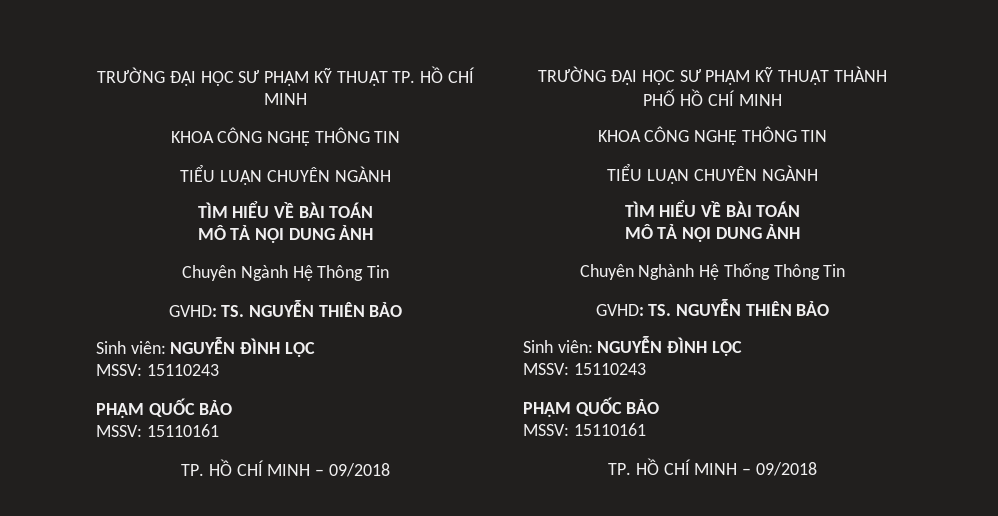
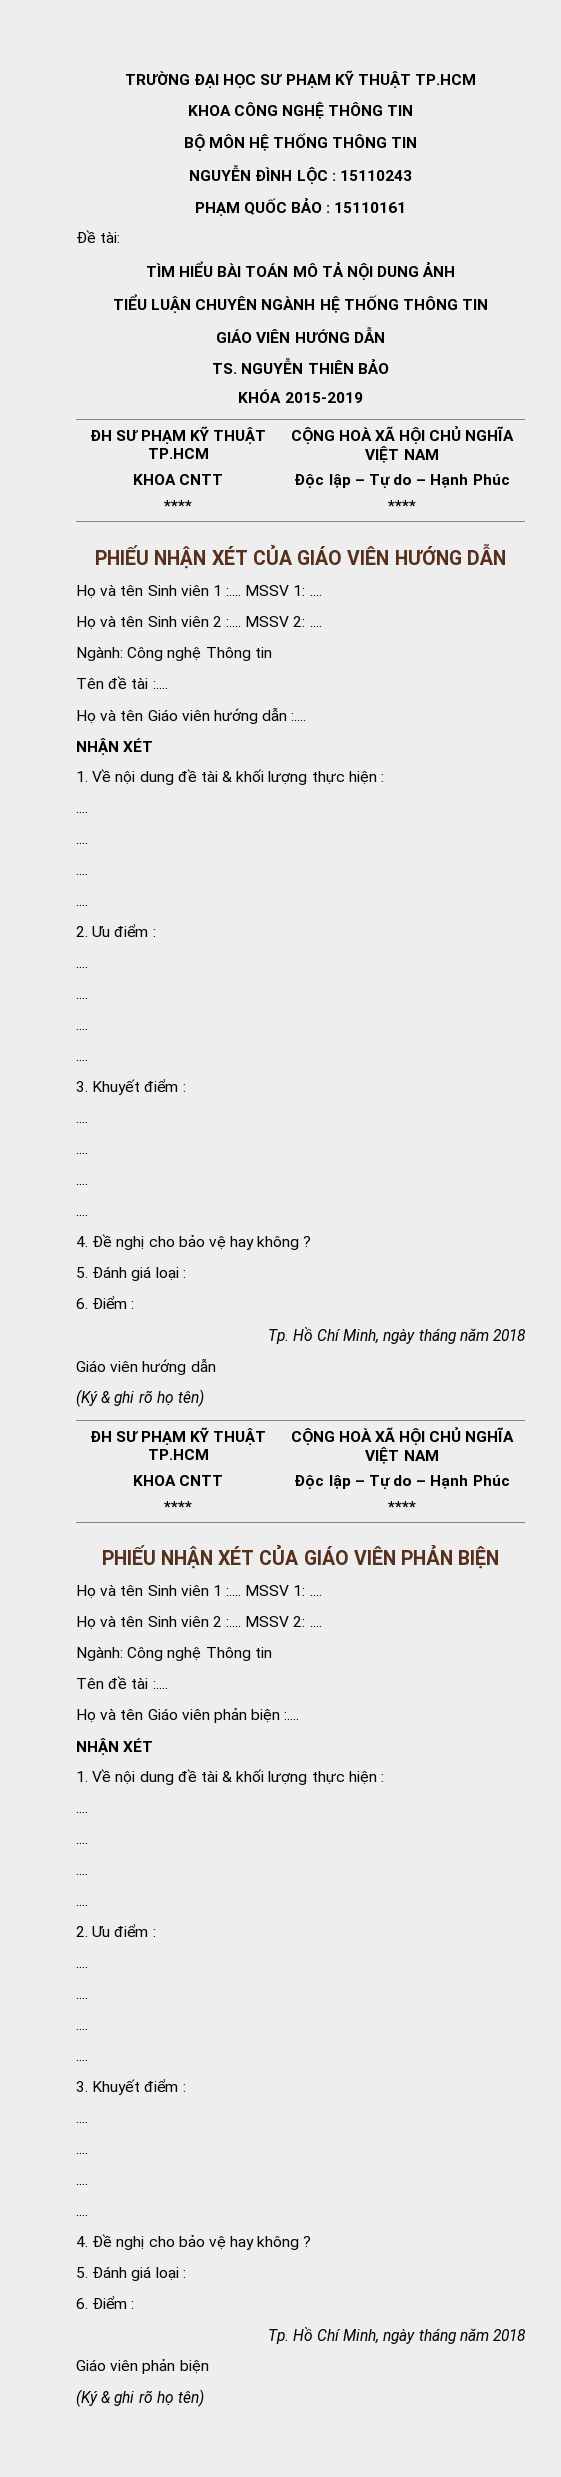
- TRƯỜNG ĐẠI HỌC SƯ PHẠM KỸ THUẬT TP. HỒ CHÍ MINH
+ TRƯỜNG ĐẠI HỌC SƯ PHẠM KỸ THUẬT TP.HCM
  KHOA CÔNG NGHỆ THÔNG TIN
- TIỂU LUẬN CHUYÊN NGÀNH
- TÌM HIỂU VỀ BÀI TOÁN
- MÔ TẢ NỘI DUNG ẢNH
- Chuyên Ngành Hệ Thông Tin
- GVHD: TS. NGUYỄN THIÊN BẢO
- Sinh viên: NGUYỄN ĐÌNH LỘC
- MSSV: 15110243
- PHẠM QUỐC BẢO
- MSSV: 15110161
- TP. HỒ CHÍ MINH – 09/2018
- TRƯỜNG ĐẠI HỌC SƯ PHẠM KỸ THUẬT THÀNH PHỐ HỒ CHÍ MINH
- KHOA CÔNG NGHỆ THÔNG TIN
- TIỂU LUẬN CHUYÊN NGÀNH
- TÌM HIỂU VỀ BÀI TOÁN
- MÔ TẢ NỘI DUNG ẢNH
- Chuyên Nghành Hệ Thống Thông Tin
- GVHD: TS. NGUYỄN THIÊN BẢO
- Sinh viên: NGUYỄN ĐÌNH LỘC
- MSSV: 15110243
- PHẠM QUỐC BẢO
- MSSV: 15110161
- TP. HỒ CHÍ MINH – 09/2018
+ BỘ MÔN HỆ THỐNG THÔNG TIN
+ NGUYỄN ĐÌNH LỘC : 15110243
+ PHẠM QUỐC BẢO : 15110161
+ Đề tài:
+ TÌM HIỂU BÀI TOÁN MÔ TẢ NỘI DUNG ẢNH
+ TIỂU LUẬN CHUYÊN NGÀNH HỆ THỐNG THÔNG TIN
+ GIÁO VIÊN HƯỚNG DẪN
+ TS. NGUYỄN THIÊN BẢO
+ KHÓA 2015-2019
+ ĐH SƯ PHẠM KỸ THUẬT TP.HCM
+ KHOA CNTT
+ **** | CỘNG HOÀ XÃ HỘI CHỦ NGHĨA VIỆT NAM
+ Độc lập – Tự do – Hạnh Phúc
+ ****
+ PHIẾU NHẬN XÉT CỦA GIÁO VIÊN HƯỚNG DẪN
+ Họ và tên Sinh viên 1 :.... MSSV 1: ....
+ Họ và tên Sinh viên 2 :.... MSSV 2: ....
+ Ngành: Công nghệ Thông tin
+ Tên đề tài :....
+ Họ và tên Giáo viên hướng dẫn :....
+ NHẬN XÉT
+ 1. Về nội dung đề tài & khối lượng thực hiện :
+ ....
+ ....
+ ....
+ ....
+ 2. Ưu điểm :
+ ....
+ ....
+ ....
+ ....
+ 3. Khuyết điểm :
+ ....
+ ....
+ ....
+ ....
+ 4. Đề nghị cho bảo vệ hay không ?
+ 5. Đánh giá loại :
+ 6. Điểm :
+ Tp. Hồ Chí Minh, ngày tháng năm 2018
+ Giáo viên hướng dẫn
+ (Ký & ghi rõ họ tên)
+ ĐH SƯ PHẠM KỸ THUẬT TP.HCM
+ KHOA CNTT
+ **** | CỘNG HOÀ XÃ HỘI CHỦ NGHĨA VIỆT NAM
+ Độc lập – Tự do – Hạnh Phúc
+ ****
+ PHIẾU NHẬN XÉT CỦA GIÁO VIÊN PHẢN BIỆN
+ Họ và tên Sinh viên 1 :.... MSSV 1: ....
+ Họ và tên Sinh viên 2 :.... MSSV 2: ....
+ Ngành: Công nghệ Thông tin
+ Tên đề tài :....
+ Họ và tên Giáo viên phản biện :....
+ NHẬN XÉT
+ 1. Về nội dung đề tài & khối lượng thực hiện :
+ ....
+ ....
+ ....
+ ....
+ 2. Ưu điểm :
+ ....
+ ....
+ ....
+ ....
+ 3. Khuyết điểm :
+ ....
+ ....
+ ....
+ ....
+ 4. Đề nghị cho bảo vệ hay không ?
+ 5. Đánh giá loại :
+ 6. Điểm :
+ Tp. Hồ Chí Minh, ngày tháng năm 2018
+ Giáo viên phản biện
+ (Ký & ghi rõ họ tên)

